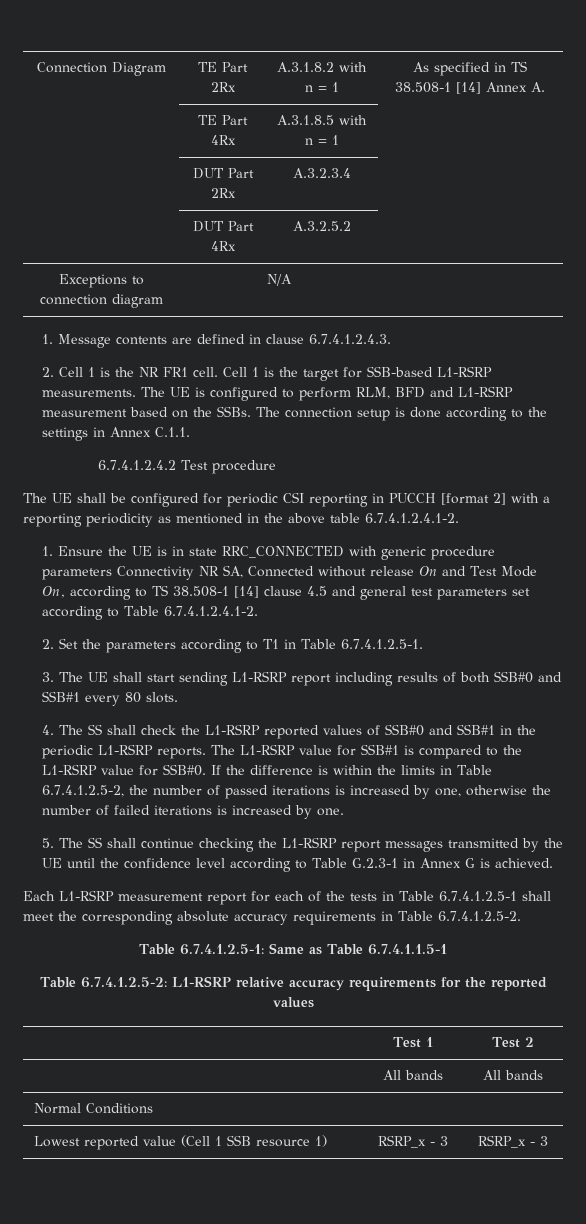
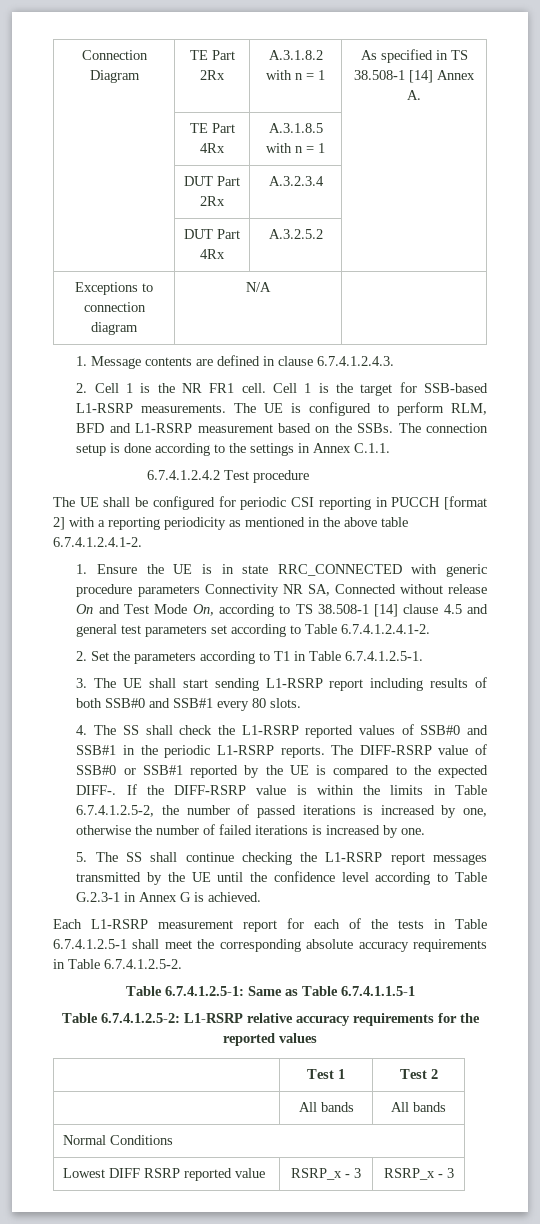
- The L1-RSRP value for SSB#1 is compared to the L1-RSRP value for SSB#0. If the difference is within the limits in Table 6.7.4.1.2.5-2, the number of passed iterations is increased by one, otherwise the number of failed iterations is increased by one.
+ The DIFF-RSRP value of SSB#0 or SSB#1 reported by the UE is compared to the expected DIFF-. If the DIFF-RSRP value is within the limits in Table 6.7.4.1.2.5-2, the number of passed iterations is increased by one, otherwise the number of failed iterations is increased by one.
- Lowest reported value (Cell 1 SSB resource 1) | RSRP_x - 3 | RSRP_x - 3
+ Lowest DIFF RSRP reported value | RSRP_x - 3 | RSRP_x - 3

